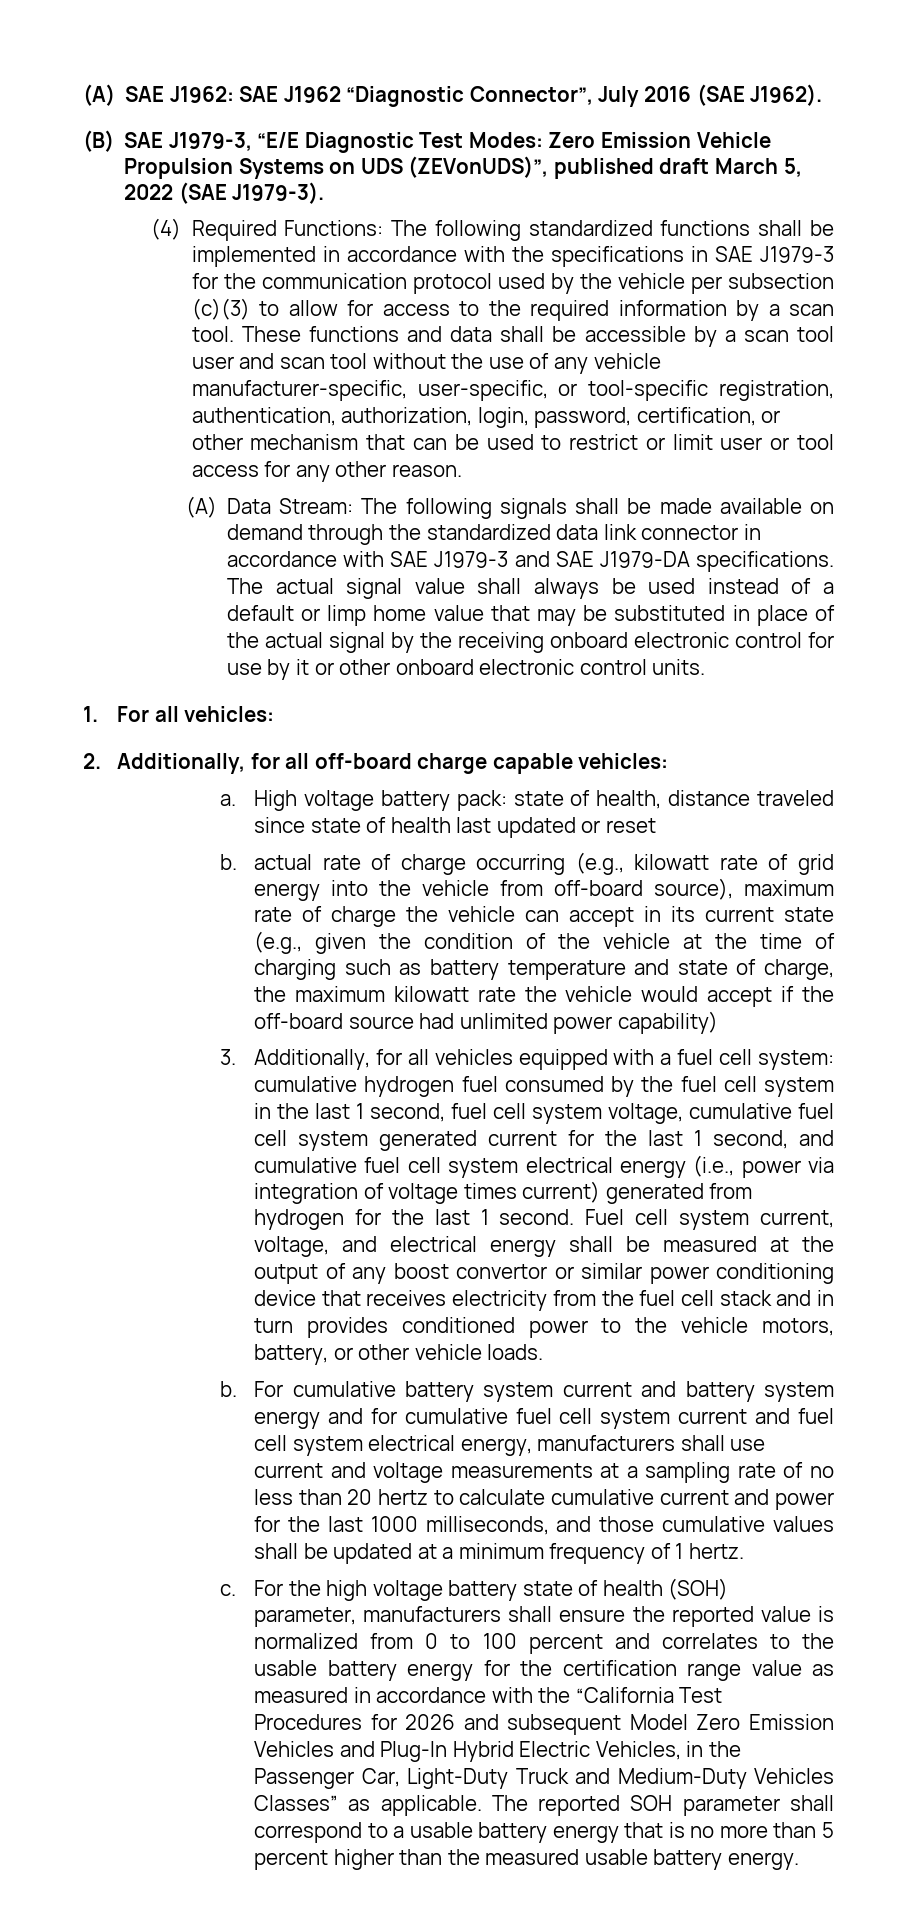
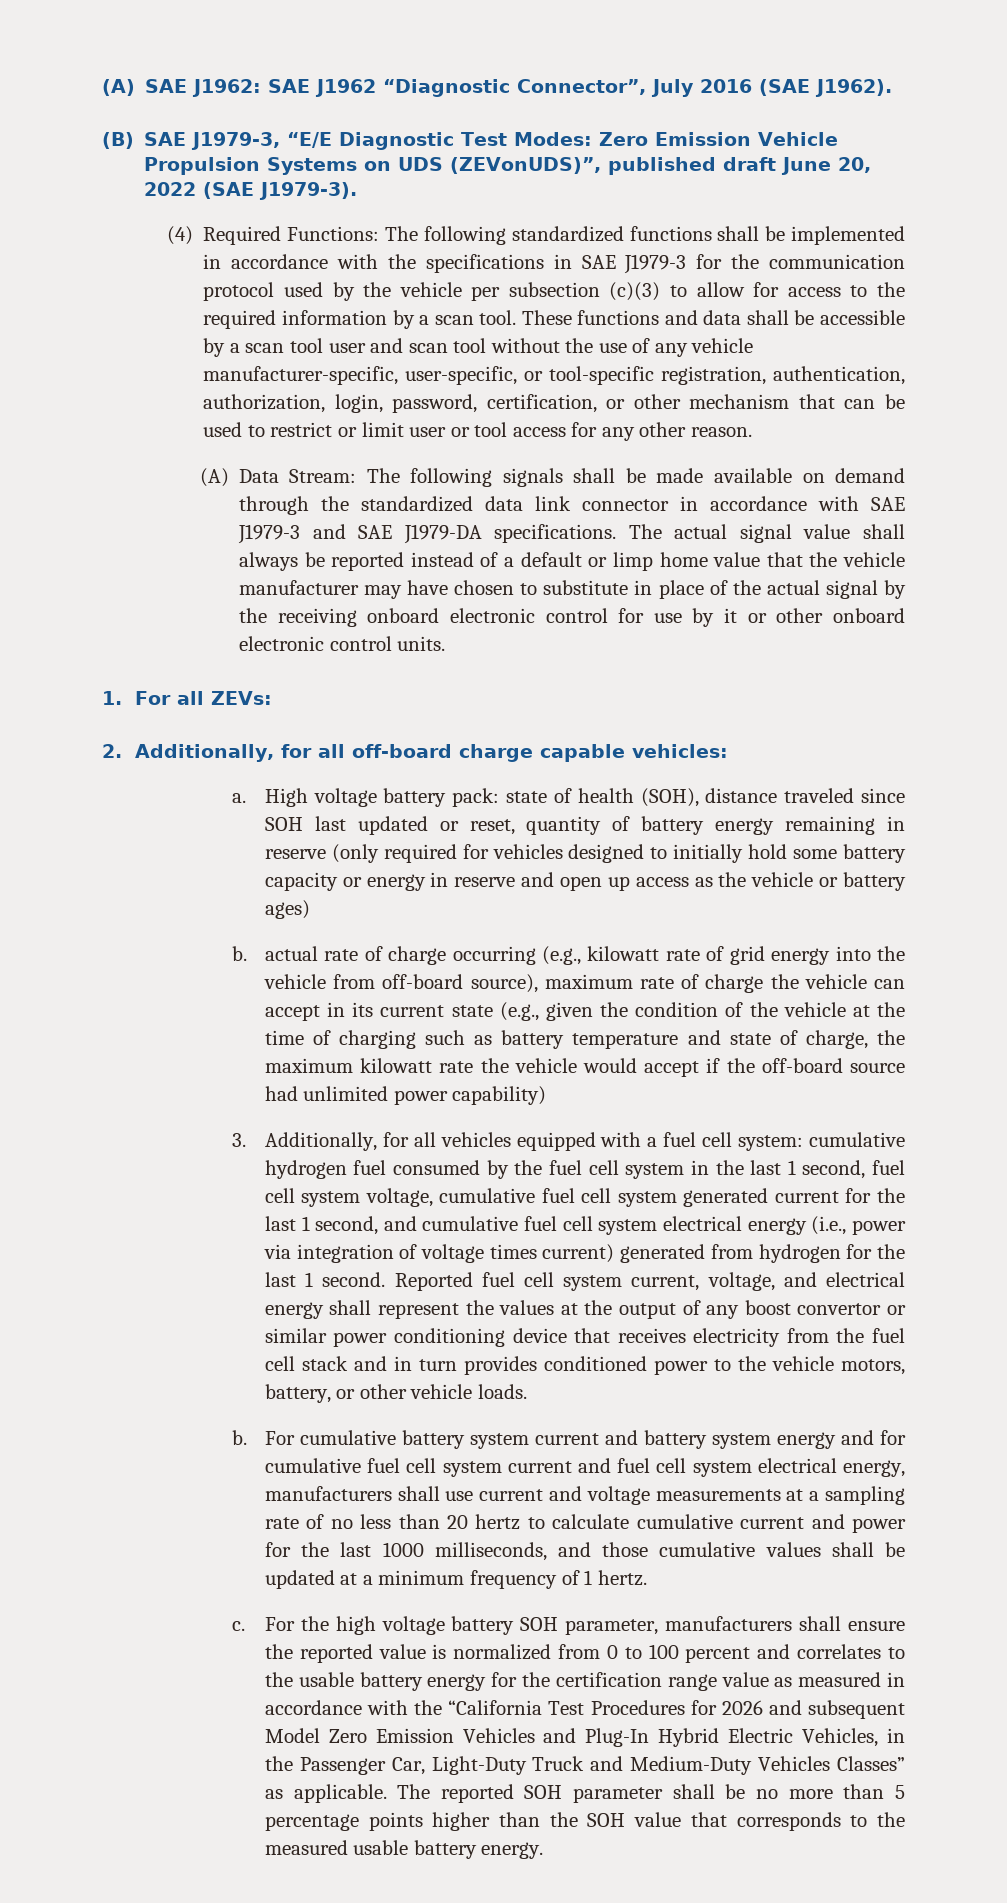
- (B) SAE J1979-3, “E/E Diagnostic Test Modes: Zero Emission Vehicle Propulsion Systems on UDS (ZEVonUDS)”, published draft March 5, 2022 (SAE J1979-3).
+ (B) SAE J1979-3, “E/E Diagnostic Test Modes: Zero Emission Vehicle Propulsion Systems on UDS (ZEVonUDS)”, published draft June 20, 2022 (SAE J1979-3).
- The actual signal value shall always be used instead of a default or limp home value that may be substituted in place of the actual signal by the receiving onboard electronic control for use by it or other onboard electronic control units.
+ The actual signal value shall always be reported instead of a default or limp home value that the vehicle manufacturer may have chosen to substitute in place of the actual signal by the receiving onboard electronic control for use by it or other onboard electronic control units.
- 1. For all vehicles:
+ 1. For all ZEVs:
- High voltage battery pack: state of health, distance traveled since state of health last updated or reset
+ High voltage battery pack: state of health (SOH), distance traveled since SOH last updated or reset, quantity of battery energy remaining in reserve (only required for vehicles designed to initially hold some battery capacity or energy in reserve and open up access as the vehicle or battery ages)
- Fuel cell system current, voltage, and electrical energy shall be measured at the output of any boost convertor or similar power conditioning device that receives electricity from the fuel cell stack and in turn provides conditioned power to the vehicle motors, battery, or other vehicle loads.
+ Reported fuel cell system current, voltage, and electrical energy shall represent the values at the output of any boost convertor or similar power conditioning device that receives electricity from the fuel cell stack and in turn provides conditioned power to the vehicle motors, battery, or other vehicle loads.
- For the high voltage battery state of health (SOH) parameter, manufacturers shall ensure the reported value is normalized from 0 to 100 percent and correlates to the usable battery energy for the certification range value as measured in accordance with the “California Test Procedures for 2026 and subsequent Model Zero Emission Vehicles and Plug-In Hybrid Electric Vehicles, in the Passenger Car, Light-Duty Truck and Medium-Duty Vehicles Classes” as applicable.
+ For the high voltage battery SOH parameter, manufacturers shall ensure the reported value is normalized from 0 to 100 percent and correlates to the usable battery energy for the certification range value as measured in accordance with the “California Test Procedures for 2026 and subsequent Model Zero Emission Vehicles and Plug-In Hybrid Electric Vehicles, in the Passenger Car, Light-Duty Truck and Medium-Duty Vehicles Classes” as applicable.
- The reported SOH parameter shall correspond to a usable battery energy that is no more than 5 percent higher than the measured usable battery energy.
+ The reported SOH parameter shall be no more than 5 percentage points higher than the SOH value that corresponds to the measured usable battery energy.

